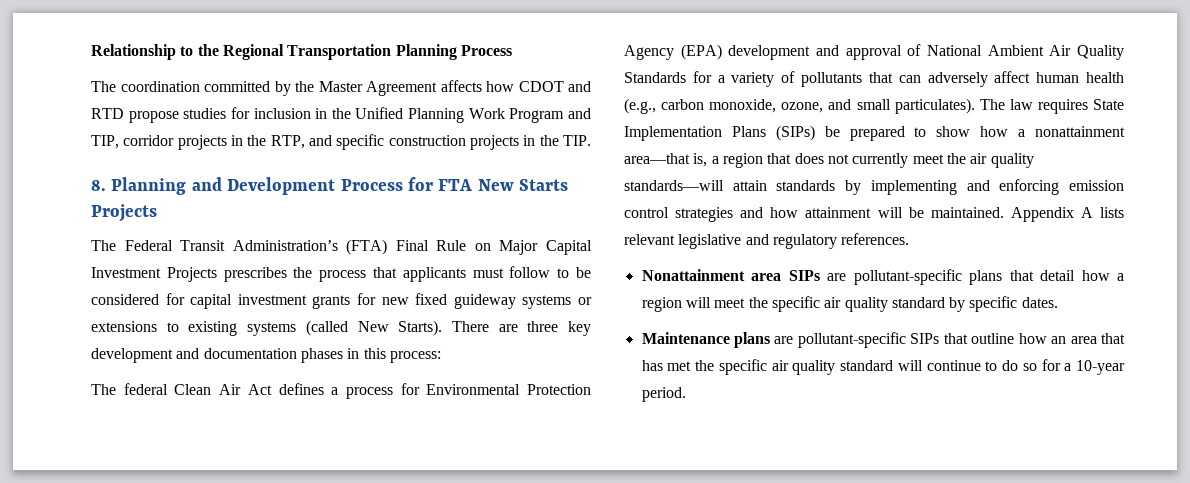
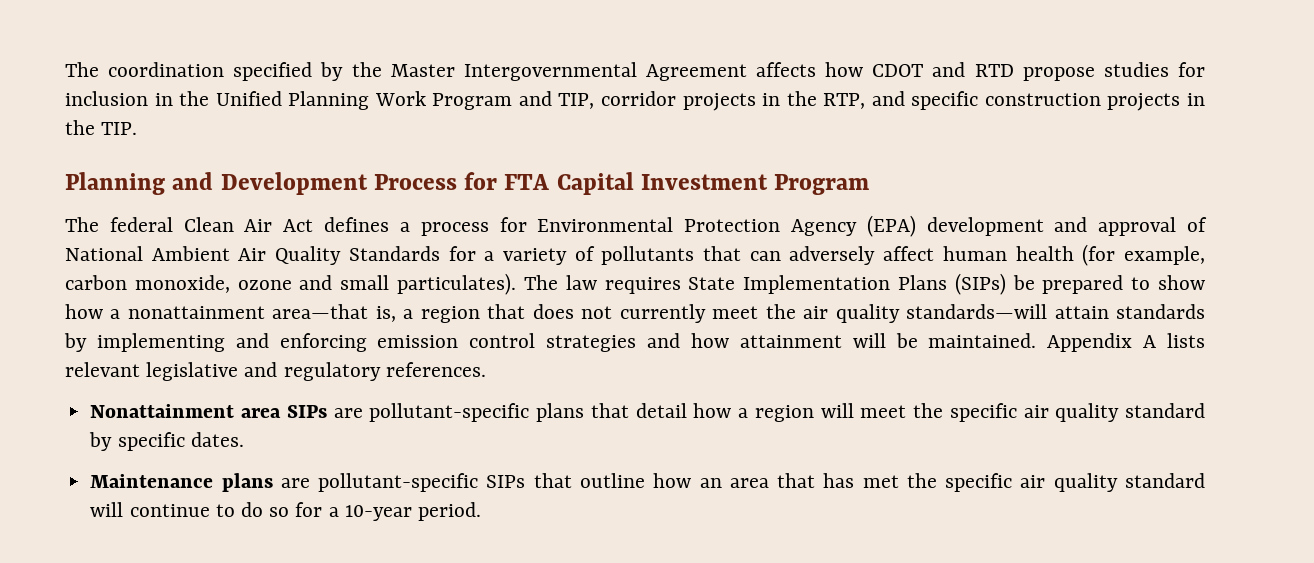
- Relationship to the Regional Transportation Planning Process
- The coordination committed by the Master Agreement affects how CDOT and RTD propose studies for inclusion in the Unified Planning Work Program and TIP, corridor projects in the RTP, and specific construction projects in the TIP.
+ The coordination specified by the Master Intergovernmental Agreement affects how CDOT and RTD propose studies for inclusion in the Unified Planning Work Program and TIP, corridor projects in the RTP, and specific construction projects in the TIP.
- 8. Planning and Development Process for FTA New Starts Projects
- The Federal Transit Administration’s (FTA) Final Rule on Major Capital Investment Projects prescribes the process that applicants must follow to be considered for capital investment grants for new fixed guideway systems or extensions to existing systems (called New Starts). There are three key development and documentation phases in this process:
+ Planning and Development Process for FTA Capital Investment Program
- The federal Clean Air Act defines a process for Environmental Protection Agency (EPA) development and approval of National Ambient Air Quality Standards for a variety of pollutants that can adversely affect human health (e.g., carbon monoxide, ozone, and small particulates).
+ The federal Clean Air Act defines a process for Environmental Protection Agency (EPA) development and approval of National Ambient Air Quality Standards for a variety of pollutants that can adversely affect human health (for example, carbon monoxide, ozone and small particulates).

